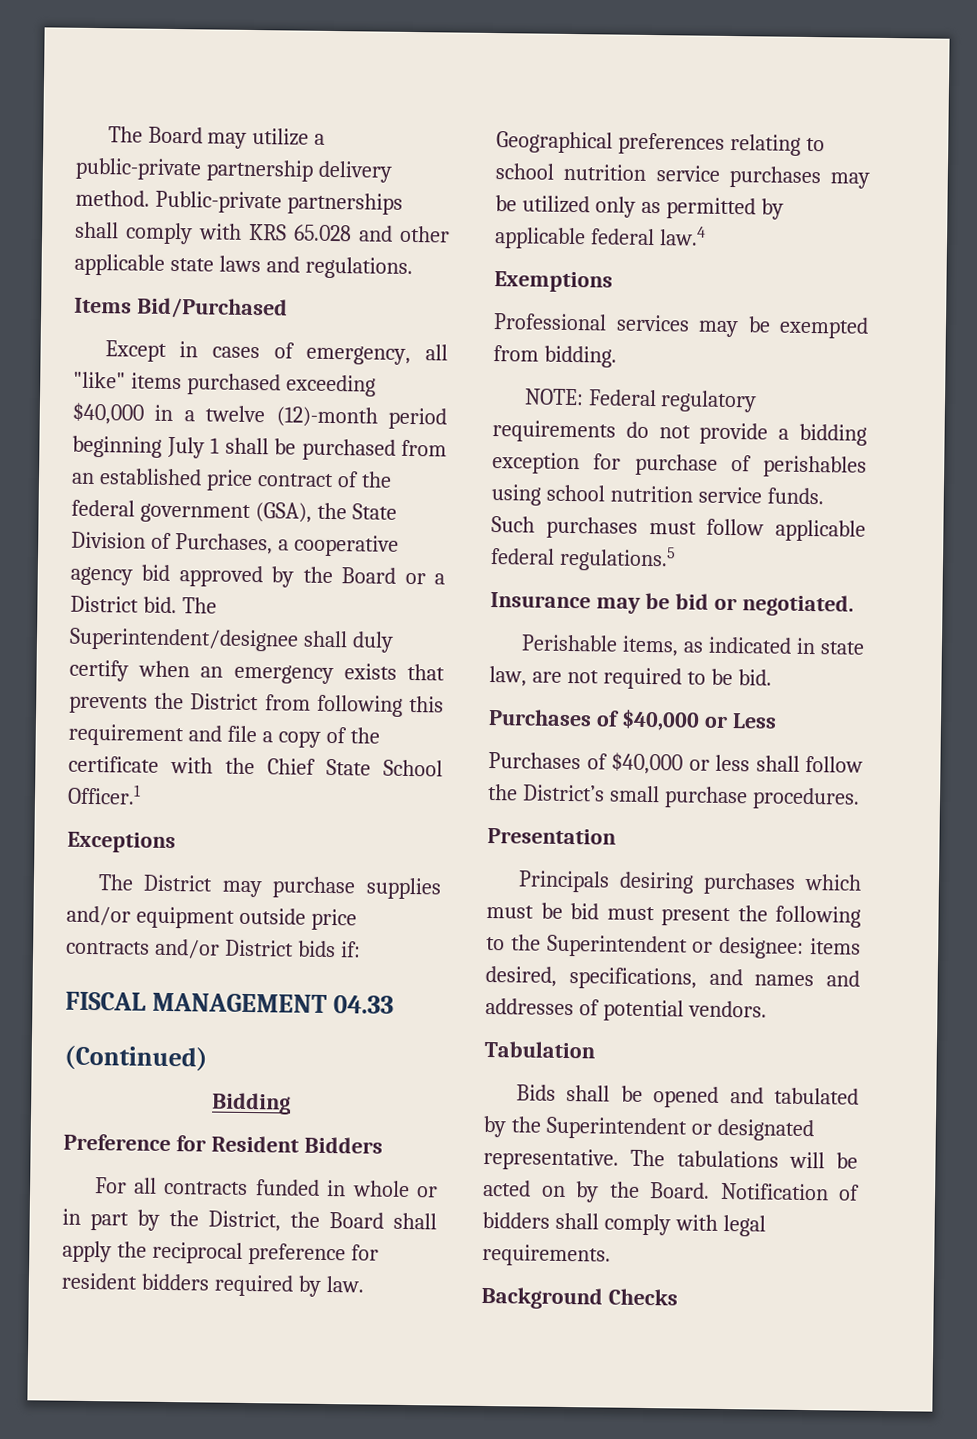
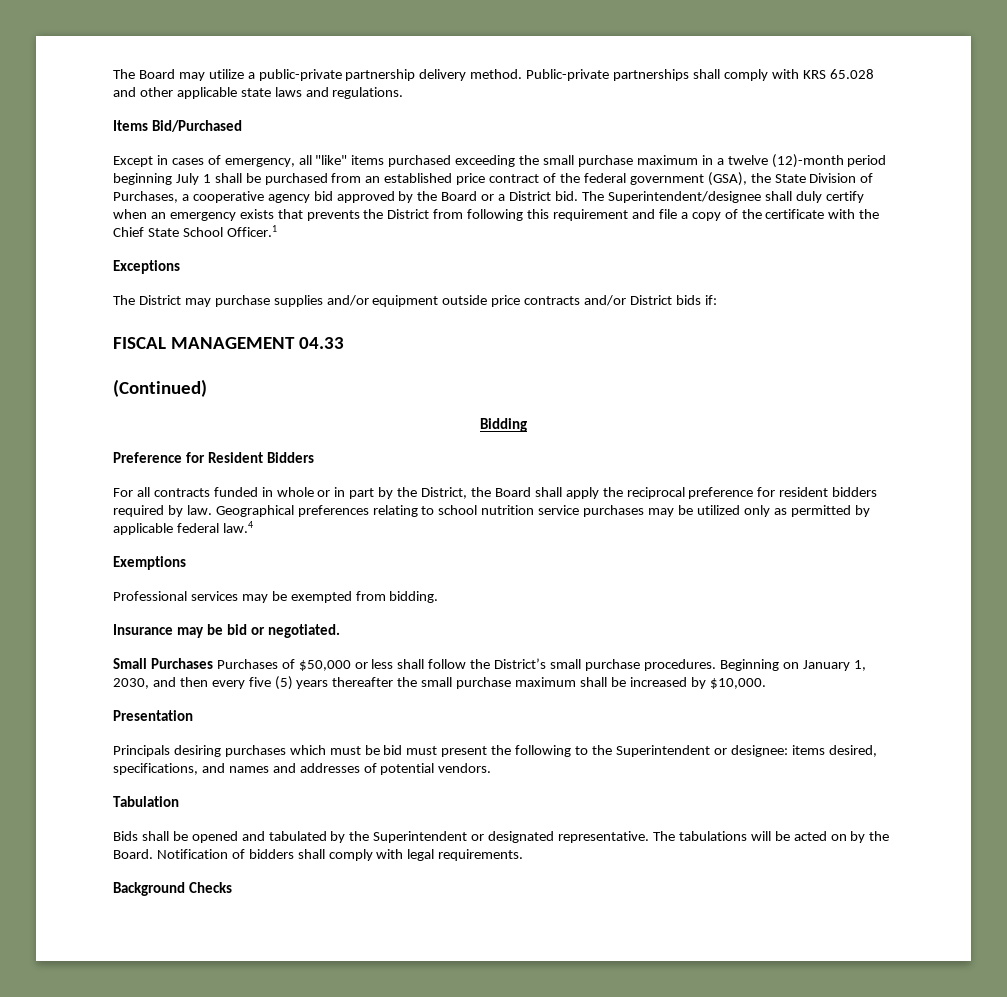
- Except in cases of emergency, all "like" items purchased exceeding $40,000 in a twelve (12)-month period beginning July 1 shall be purchased from an established price contract of the federal government (GSA), the State Division of Purchases, a cooperative agency bid approved by the Board or a District bid.
+ Except in cases of emergency, all "like" items purchased exceeding the small purchase maximum in a twelve (12)-month period beginning July 1 shall be purchased from an established price contract of the federal government (GSA), the State Division of Purchases, a cooperative agency bid approved by the Board or a District bid.
- NOTE: Federal regulatory requirements do not provide a bidding exception for purchase of perishables using school nutrition service funds. Such purchases must follow applicable federal regulations.5
- Perishable items, as indicated in state law, are not required to be bid.
- Purchases of $40,000 or Less
- Purchases of $40,000 or less shall follow the District’s small purchase procedures.
+ Small Purchases Purchases of $50,000 or less shall follow the District’s small purchase procedures. Beginning on January 1, 2030, and then every five (5) years thereafter the small purchase maximum shall be increased by $10,000.

